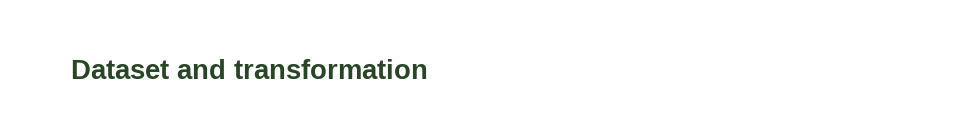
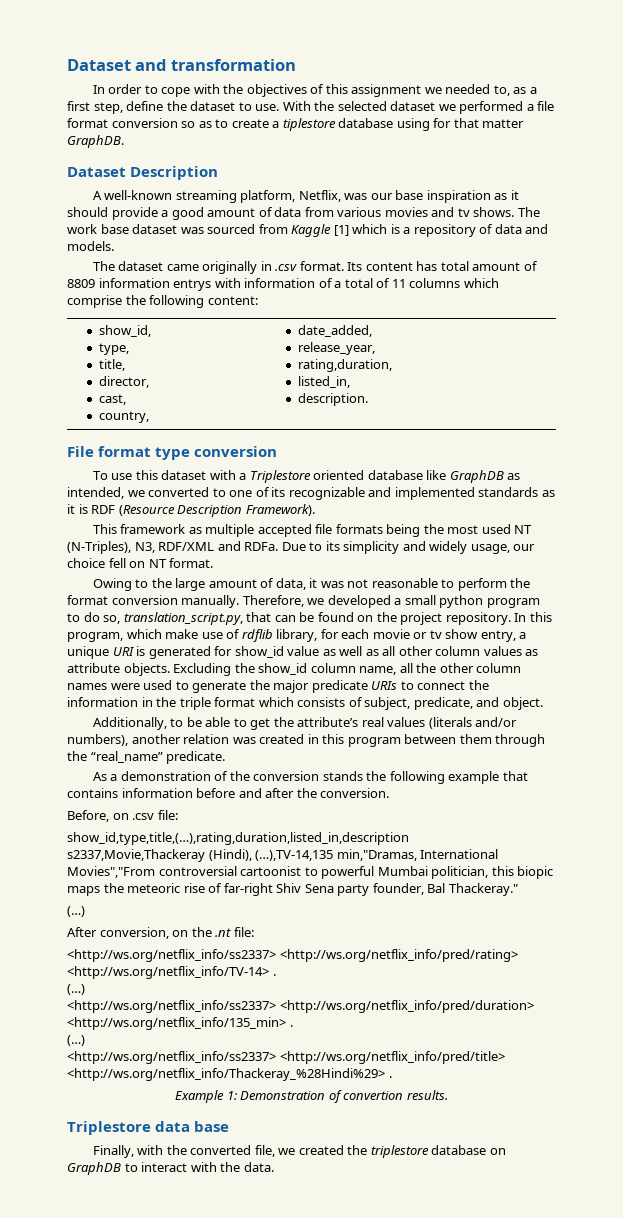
+ In order to cope with the objectives of this assignment we needed to, as a first step, define the dataset to use. With the selected dataset we performed a file format conversion so as to create a tiplestore database using for that matter GraphDB.
+ Dataset Description
+ A well-known streaming platform, Netflix, was our base inspiration as it should provide a good amount of data from various movies and tv shows. The work base dataset was sourced from Kaggle [1] which is a repository of data and models.
+ The dataset came originally in .csv format. Its content has total amount of 8809 information entrys with information of a total of 11 columns which comprise the following content:
+ show_id,
+ type,
+ title,
+ director,
+ cast,
+ country, | date_added,
+ release_year,
+ rating,duration,
+ listed_in,
+ description.
+ File format type conversion
+ To use this dataset with a Triplestore oriented database like GraphDB as intended, we converted to one of its recognizable and implemented standards as it is RDF (Resource Description Framework).
+ This framework as multiple accepted file formats being the most used NT (N-Triples), N3, RDF/XML and RDFa. Due to its simplicity and widely usage, our choice fell on NT format.
+ Owing to the large amount of data, it was not reasonable to perform the format conversion manually. Therefore, we developed a small python program to do so, translation_script.py, that can be found on the project repository. In this program, which make use of rdflib library, for each movie or tv show entry, a unique URI is generated for show_id value as well as all other column values as attribute objects. Excluding the show_id column name, all the other column names were used to generate the major predicate URIs to connect the information in the triple format which consists of subject, predicate, and object.
+ Additionally, to be able to get the attribute’s real values (literals and/or numbers), another relation was created in this program between them through the “real_name” predicate.
+ As a demonstration of the conversion stands the following example that contains information before and after the conversion.
+ Before, on .csv file:
+ show_id,type,title,(…),rating,duration,listed_in,description
+ s2337,Movie,Thackeray (Hindi), (…),TV-14,135 min,"Dramas, International Movies","From controversial cartoonist to powerful Mumbai politician, this biopic maps the meteoric rise of far-right Shiv Sena party founder, Bal Thackeray."
+ (…)
+ After conversion, on the .nt file:
+ <http://ws.org/netflix_info/ss2337> <http://ws.org/netflix_info/pred/rating> <http://ws.org/netflix_info/TV-14> .
+ (…)
+ <http://ws.org/netflix_info/ss2337> <http://ws.org/netflix_info/pred/duration> <http://ws.org/netflix_info/135_min> .
+ (…)
+ <http://ws.org/netflix_info/ss2337> <http://ws.org/netflix_info/pred/title> <http://ws.org/netflix_info/Thackeray_%28Hindi%29> .
+ Example 1: Demonstration of convertion results.
+ Triplestore data base
+ Finally, with the converted file, we created the triplestore database on GraphDB to interact with the data.

